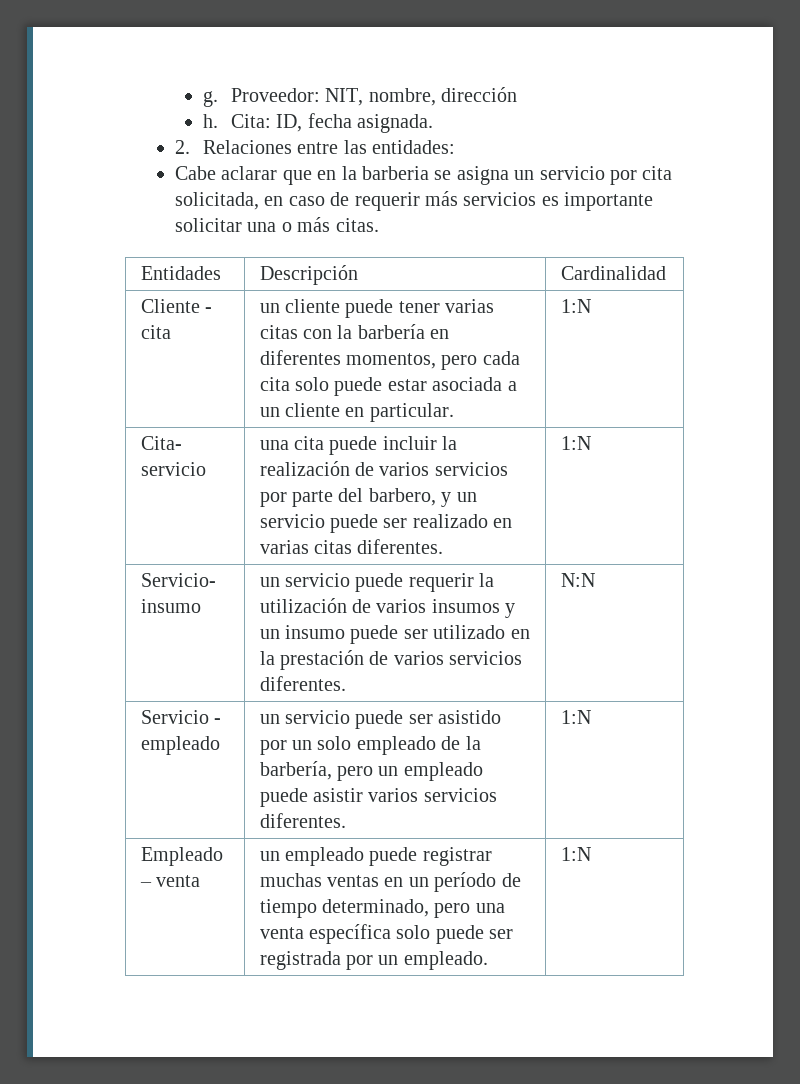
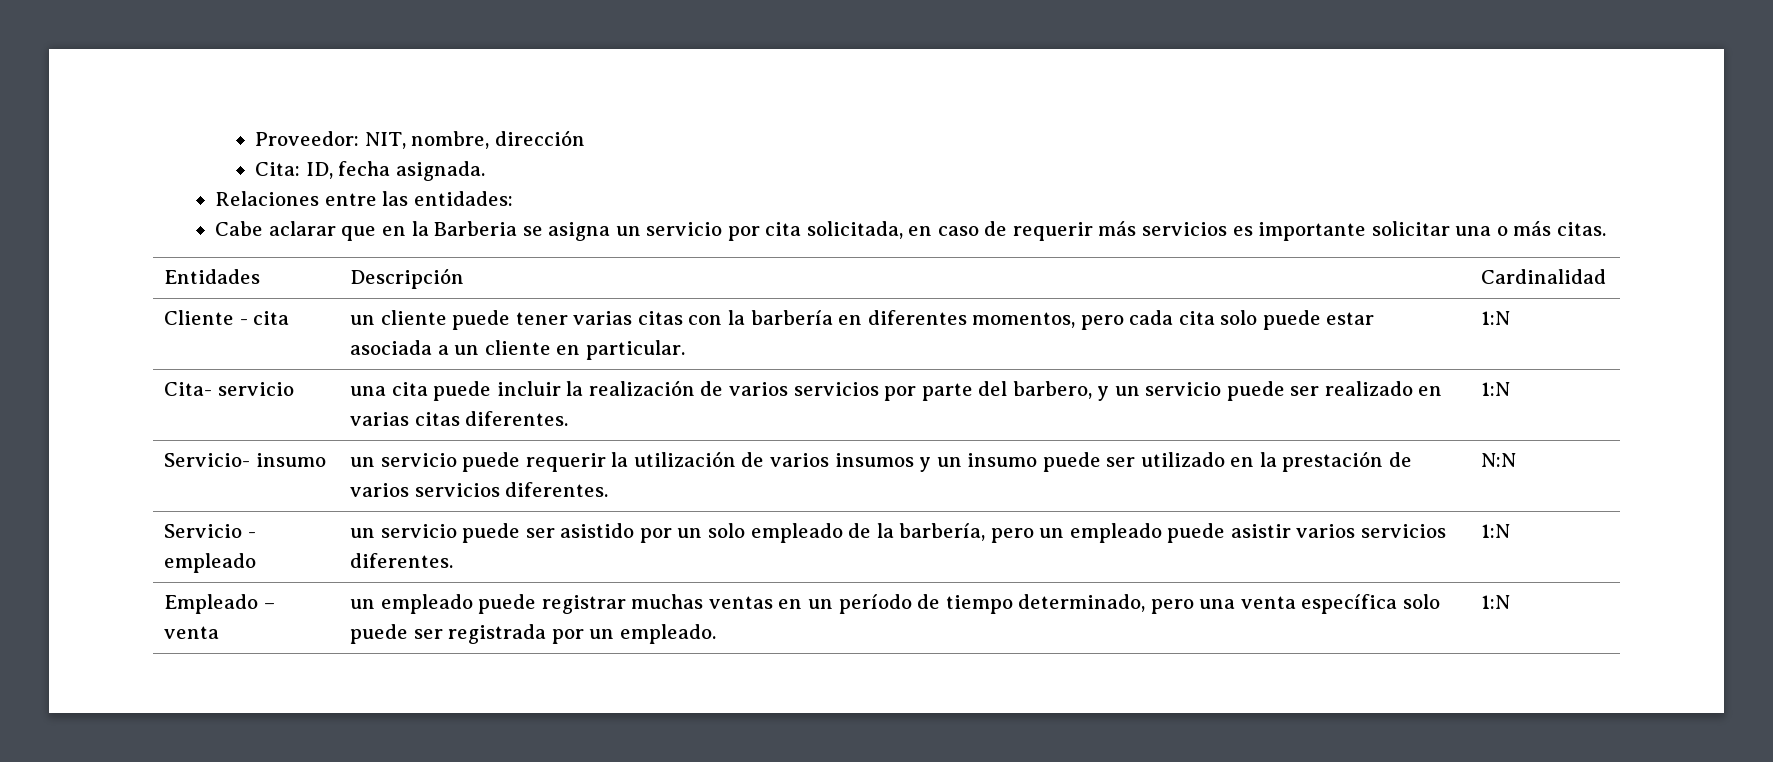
- g.
- h.
- 2. Relaciones entre las entidades:
+ Relaciones entre las entidades:
- Cabe aclarar que en la barberia se asigna un servicio por cita solicitada, en caso de requerir más servicios es importante solicitar una o más citas.
+ Cabe aclarar que en la Barberia se asigna un servicio por cita solicitada, en caso de requerir más servicios es importante solicitar una o más citas.

